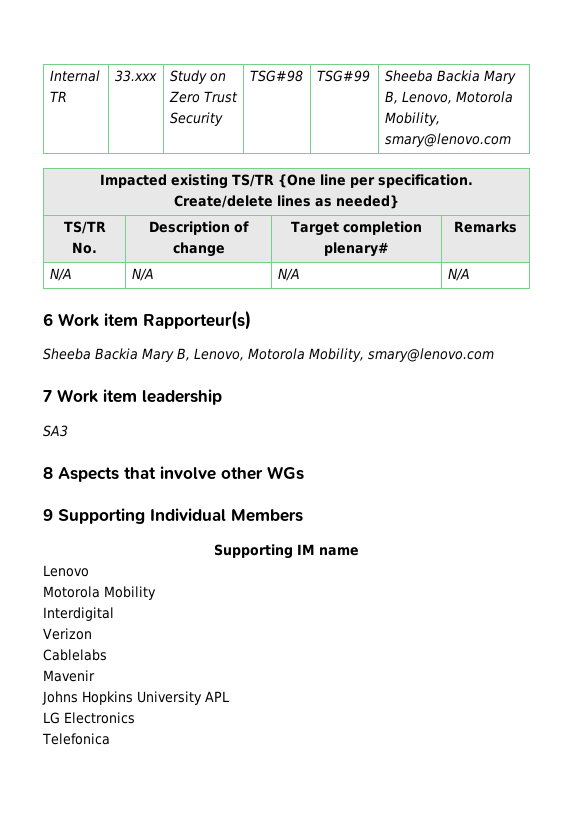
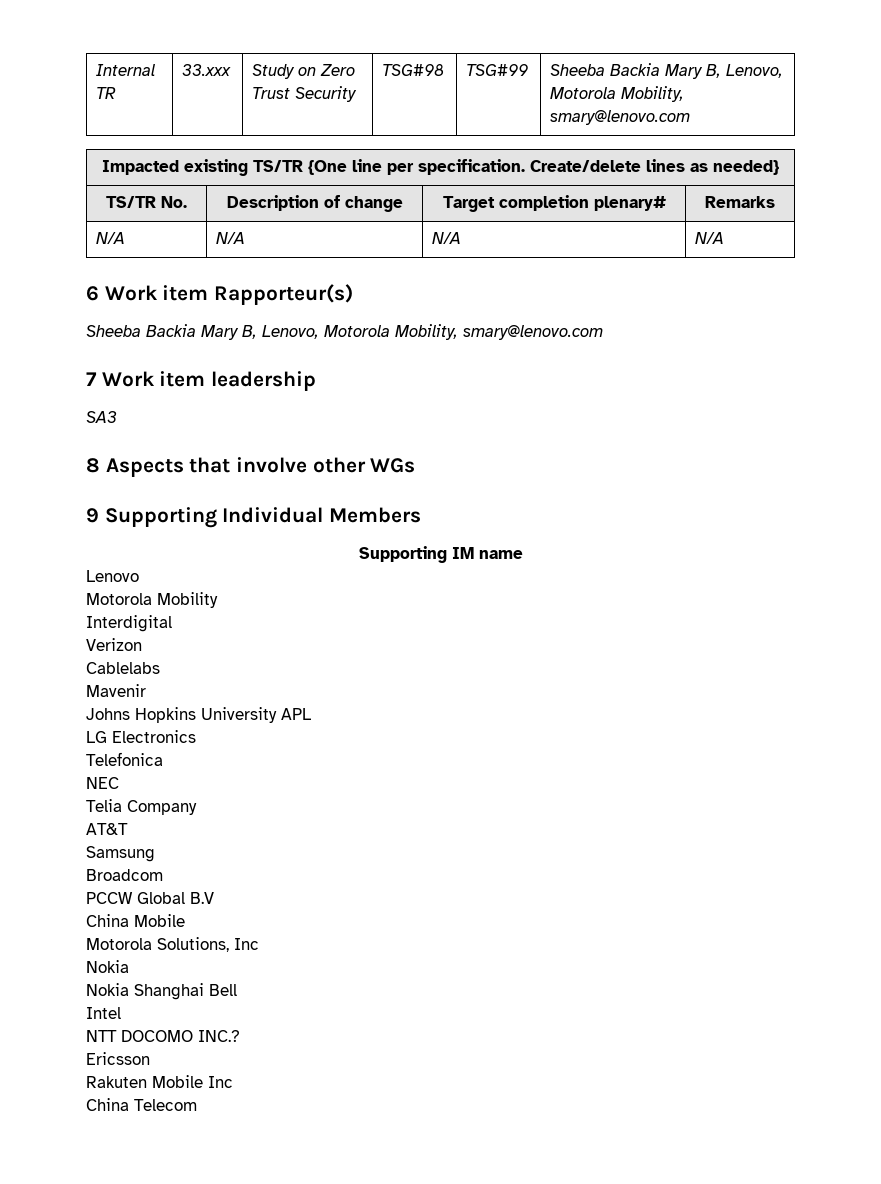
+ NEC
+ Telia Company
+ AT&T
+ Samsung
+ Broadcom
+ PCCW Global B.V
+ China Mobile
+ Motorola Solutions, Inc
+ Nokia
+ Nokia Shanghai Bell
+ Intel
+ NTT DOCOMO INC.?
+ Ericsson
+ Rakuten Mobile Inc
+ China Telecom

